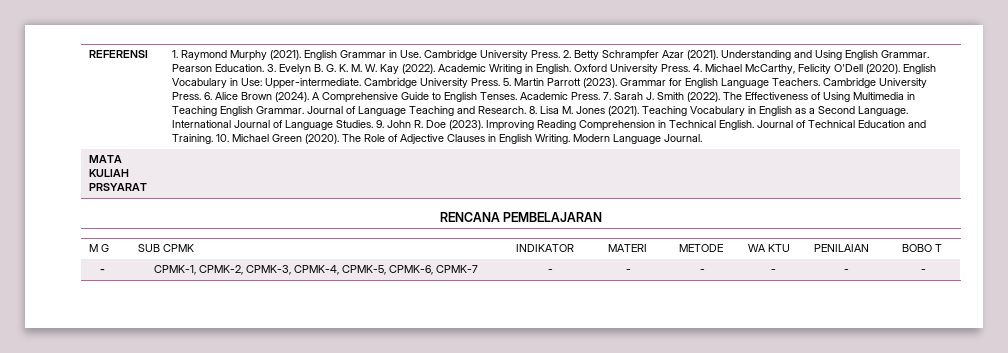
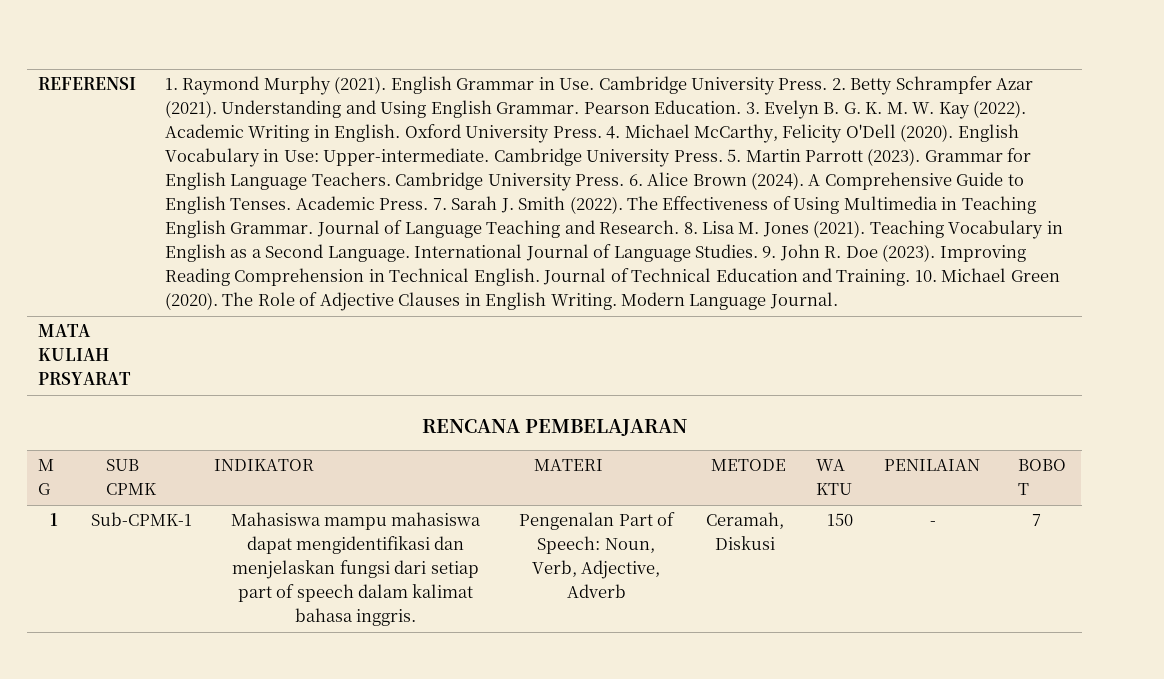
- - | CPMK-1, CPMK-2, CPMK-3, CPMK-4, CPMK-5, CPMK-6, CPMK-7 | - | - | - | - | - | -
+ 1 | Sub-CPMK-1 | Mahasiswa mampu mahasiswa dapat mengidentifikasi dan menjelaskan fungsi dari setiap part of speech dalam kalimat bahasa inggris. | Pengenalan Part of Speech: Noun, Verb, Adjective, Adverb | Ceramah, Diskusi | 150 | - | 7

